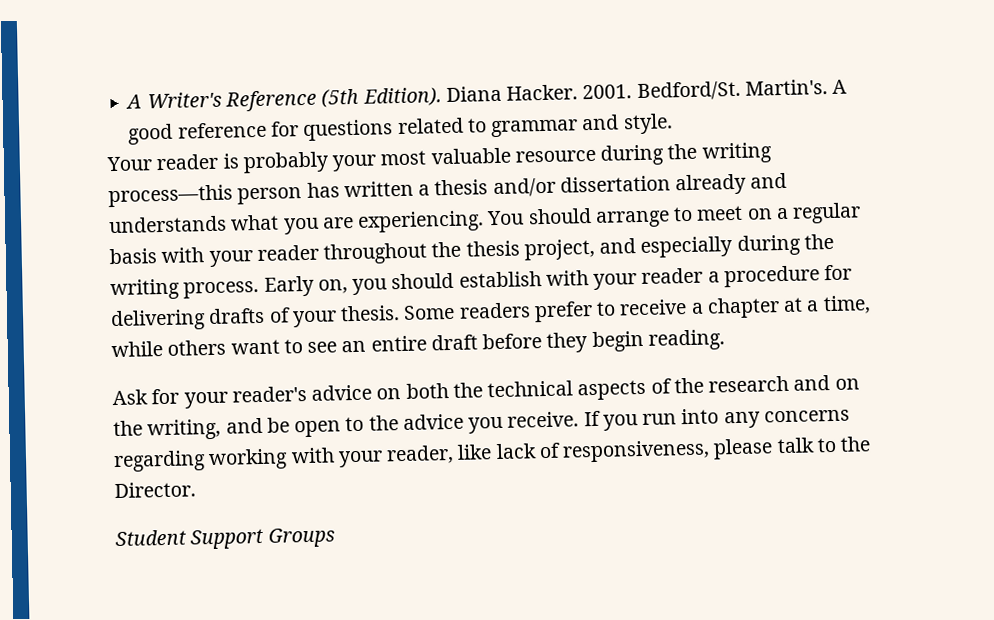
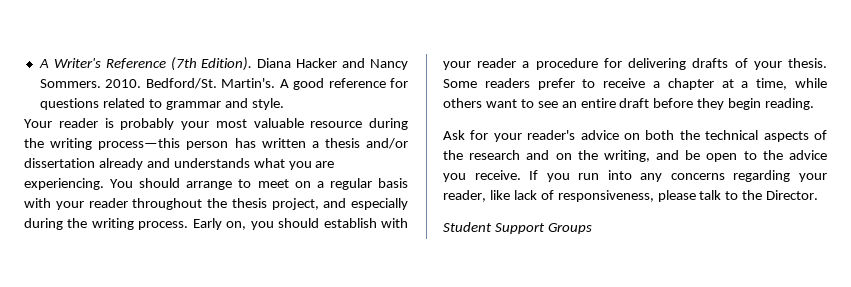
- A Writer's Reference (5th Edition).
+ A Writer's Reference (7th Edition).
- Diana Hacker. 2001.
+ Diana Hacker and Nancy Sommers. 2010.
- If you run into any concerns regarding working with your reader, like lack of responsiveness, please talk to the Director.
+ If you run into any concerns regarding your reader, like lack of responsiveness, please talk to the Director.

